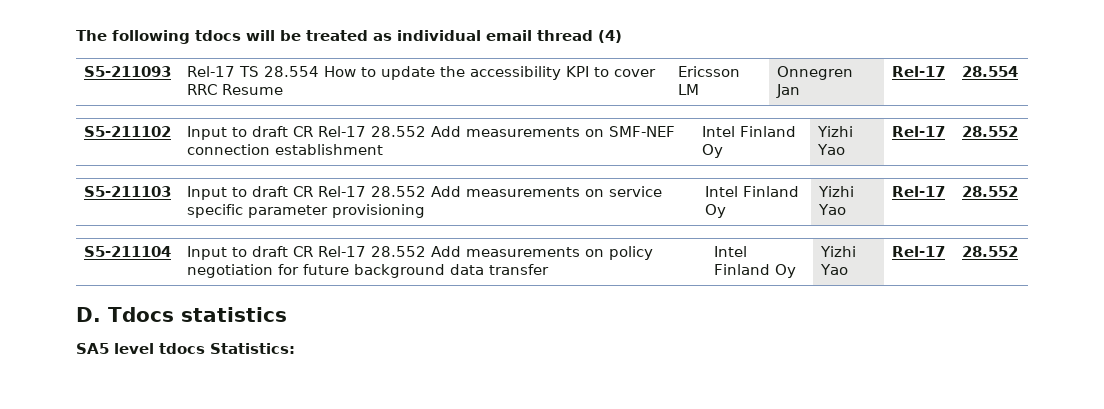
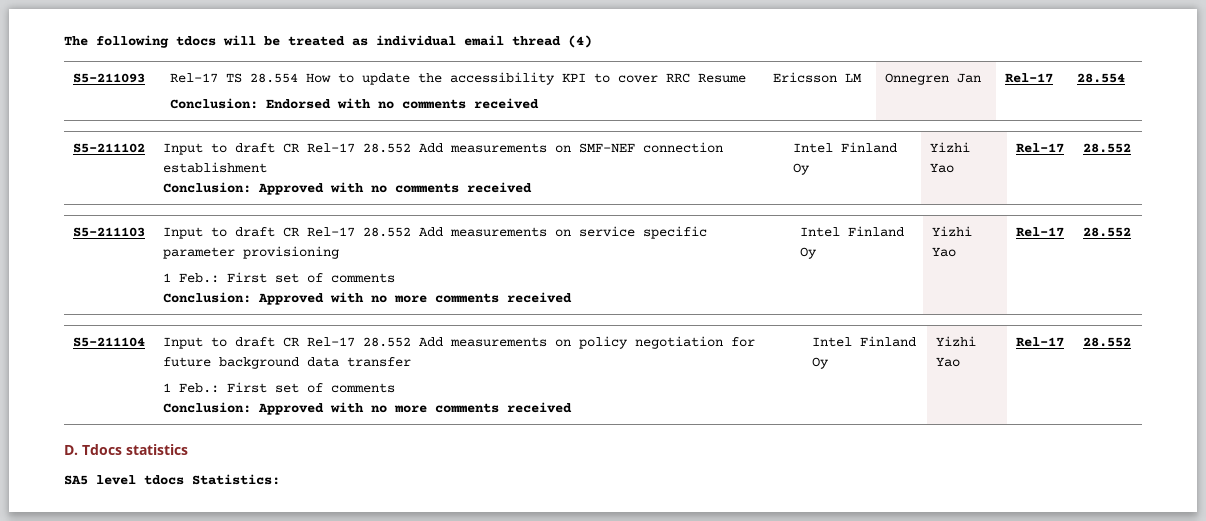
- S5-211093 | Rel-17 TS 28.554 How to update the accessibility KPI to cover RRC Resume | Ericsson LM | Onnegren Jan | Rel-17 | 28.554
+ S5-211093 | Rel-17 TS 28.554 How to update the accessibility KPI to cover RRC Resume
+ Conclusion: Endorsed with no comments received | Ericsson LM | Onnegren Jan | Rel-17 | 28.554
- S5-211102 | Input to draft CR Rel-17 28.552 Add measurements on SMF-NEF connection establishment | Intel Finland Oy | Yizhi Yao | Rel-17 | 28.552
+ S5-211102 | Input to draft CR Rel-17 28.552 Add measurements on SMF-NEF connection establishment
+ Conclusion: Approved with no comments received | Intel Finland Oy | Yizhi Yao | Rel-17 | 28.552
- S5-211103 | Input to draft CR Rel-17 28.552 Add measurements on service specific parameter provisioning | Intel Finland Oy | Yizhi Yao | Rel-17 | 28.552
+ S5-211103 | Input to draft CR Rel-17 28.552 Add measurements on service specific parameter provisioning
+ 1 Feb.: First set of comments
+ Conclusion: Approved with no more comments received | Intel Finland Oy | Yizhi Yao | Rel-17 | 28.552
- S5-211104 | Input to draft CR Rel-17 28.552 Add measurements on policy negotiation for future background data transfer | Intel Finland Oy | Yizhi Yao | Rel-17 | 28.552
+ S5-211104 | Input to draft CR Rel-17 28.552 Add measurements on policy negotiation for future background data transfer
+ 1 Feb.: First set of comments
+ Conclusion: Approved with no more comments received | Intel Finland Oy | Yizhi Yao | Rel-17 | 28.552

